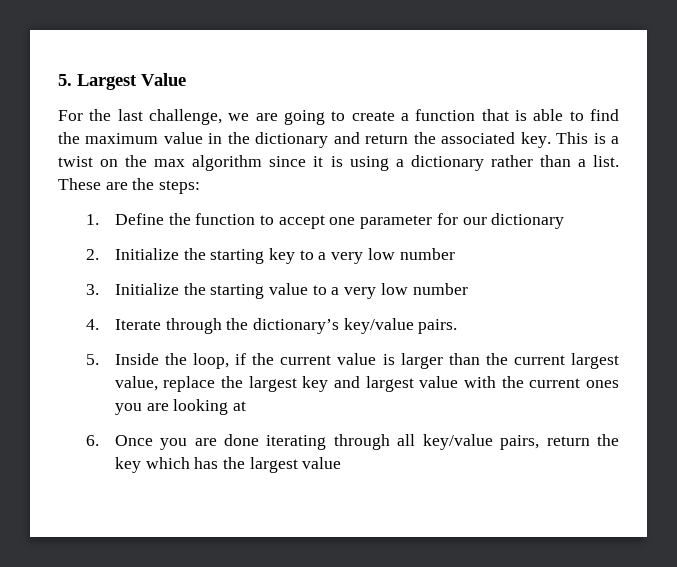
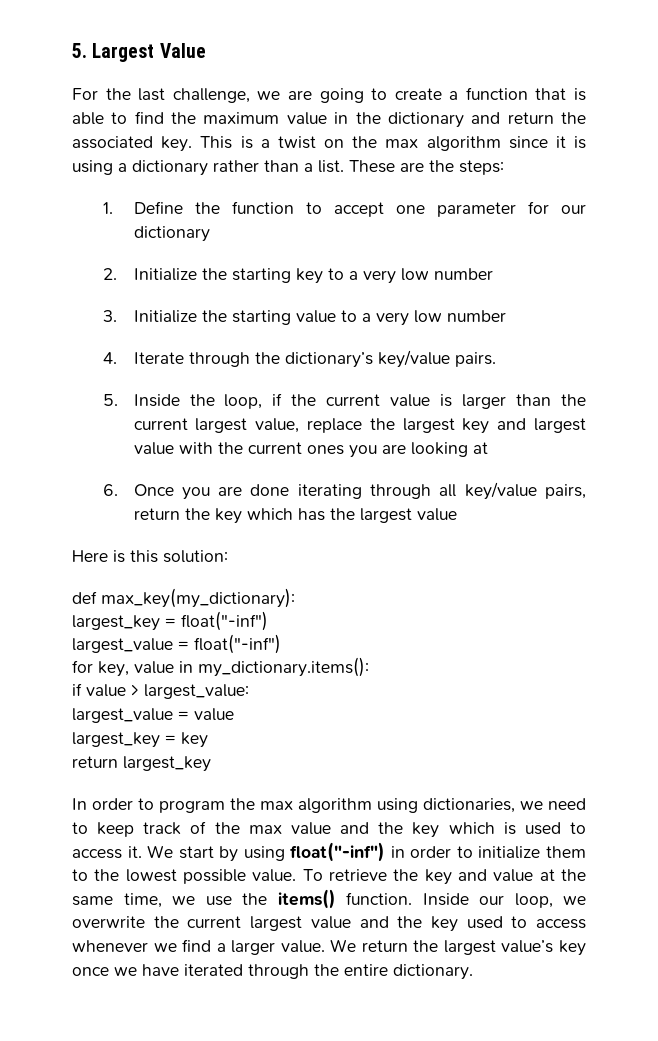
+ Here is this solution:
+ def max_key(my_dictionary):
+ largest_key = float("-inf")
+ largest_value = float("-inf")
+ for key, value in my_dictionary.items():
+ if value > largest_value:
+ largest_value = value
+ largest_key = key
+ return largest_key
+ In order to program the max algorithm using dictionaries, we need to keep track of the max value and the key which is used to access it. We start by using float("-inf") in order to initialize them to the lowest possible value. To retrieve the key and value at the same time, we use the items() function. Inside our loop, we overwrite the current largest value and the key used to access whenever we find a larger value. We return the largest value’s key once we have iterated through the entire dictionary.

